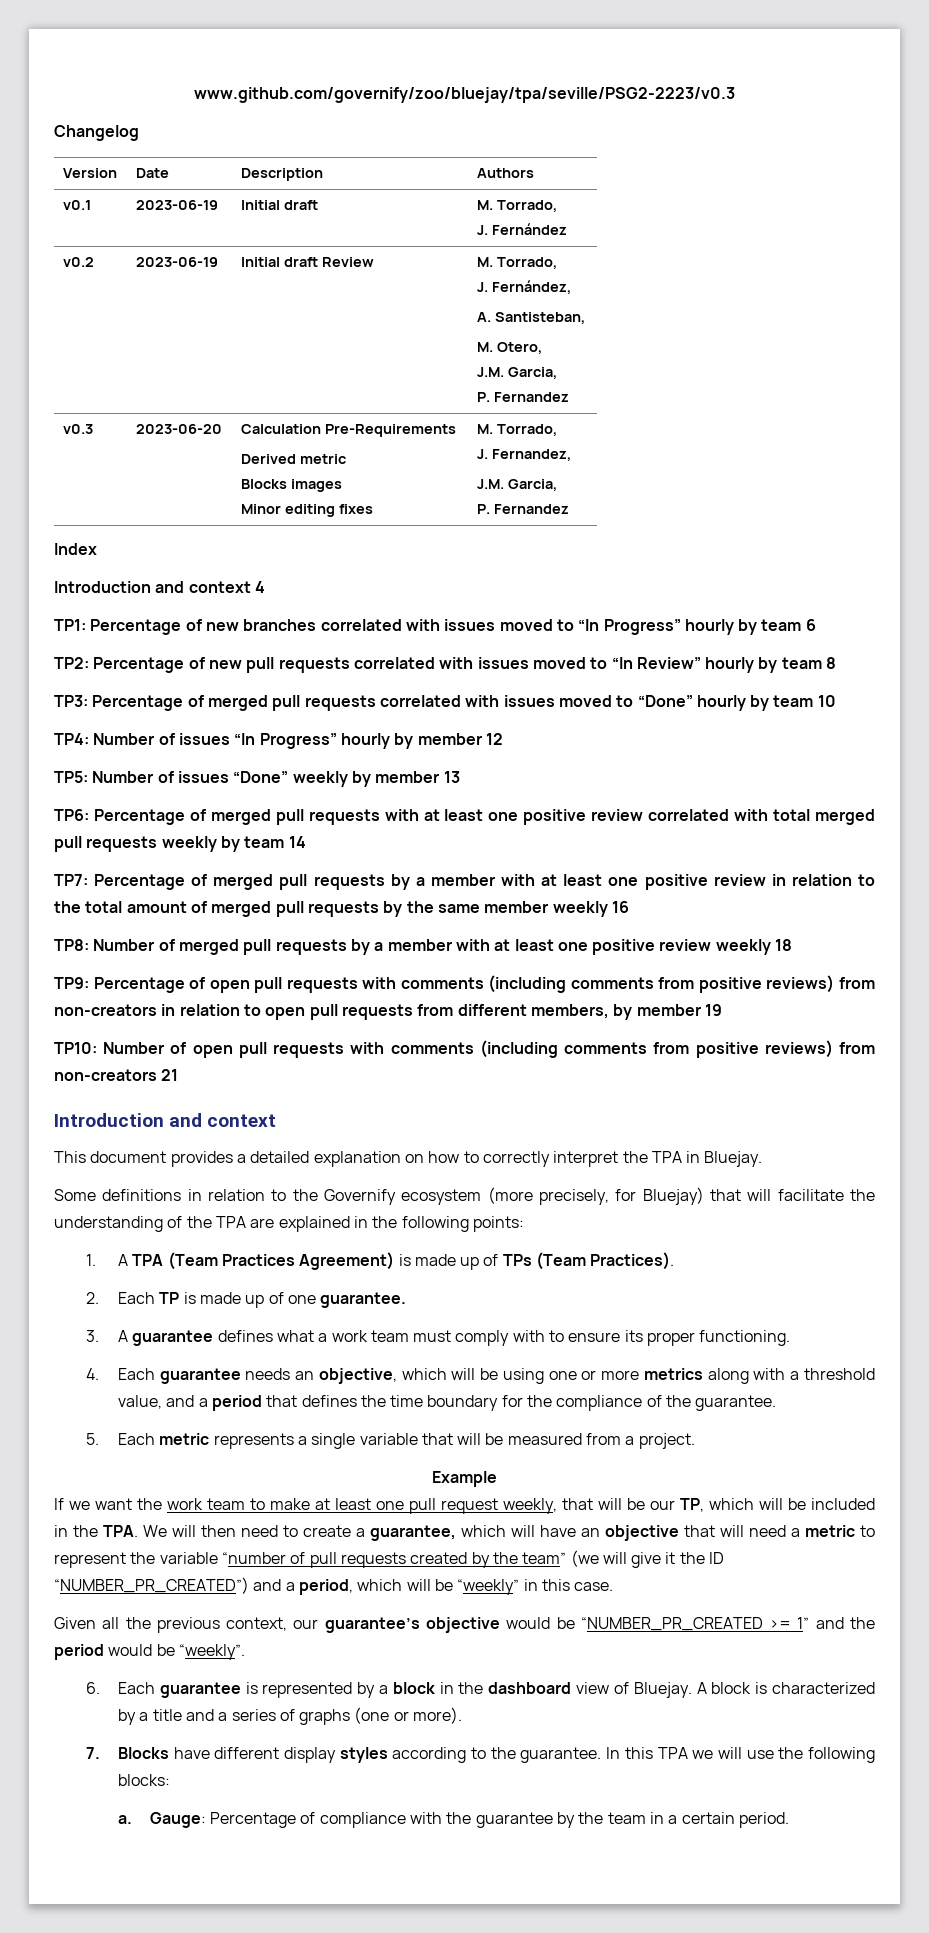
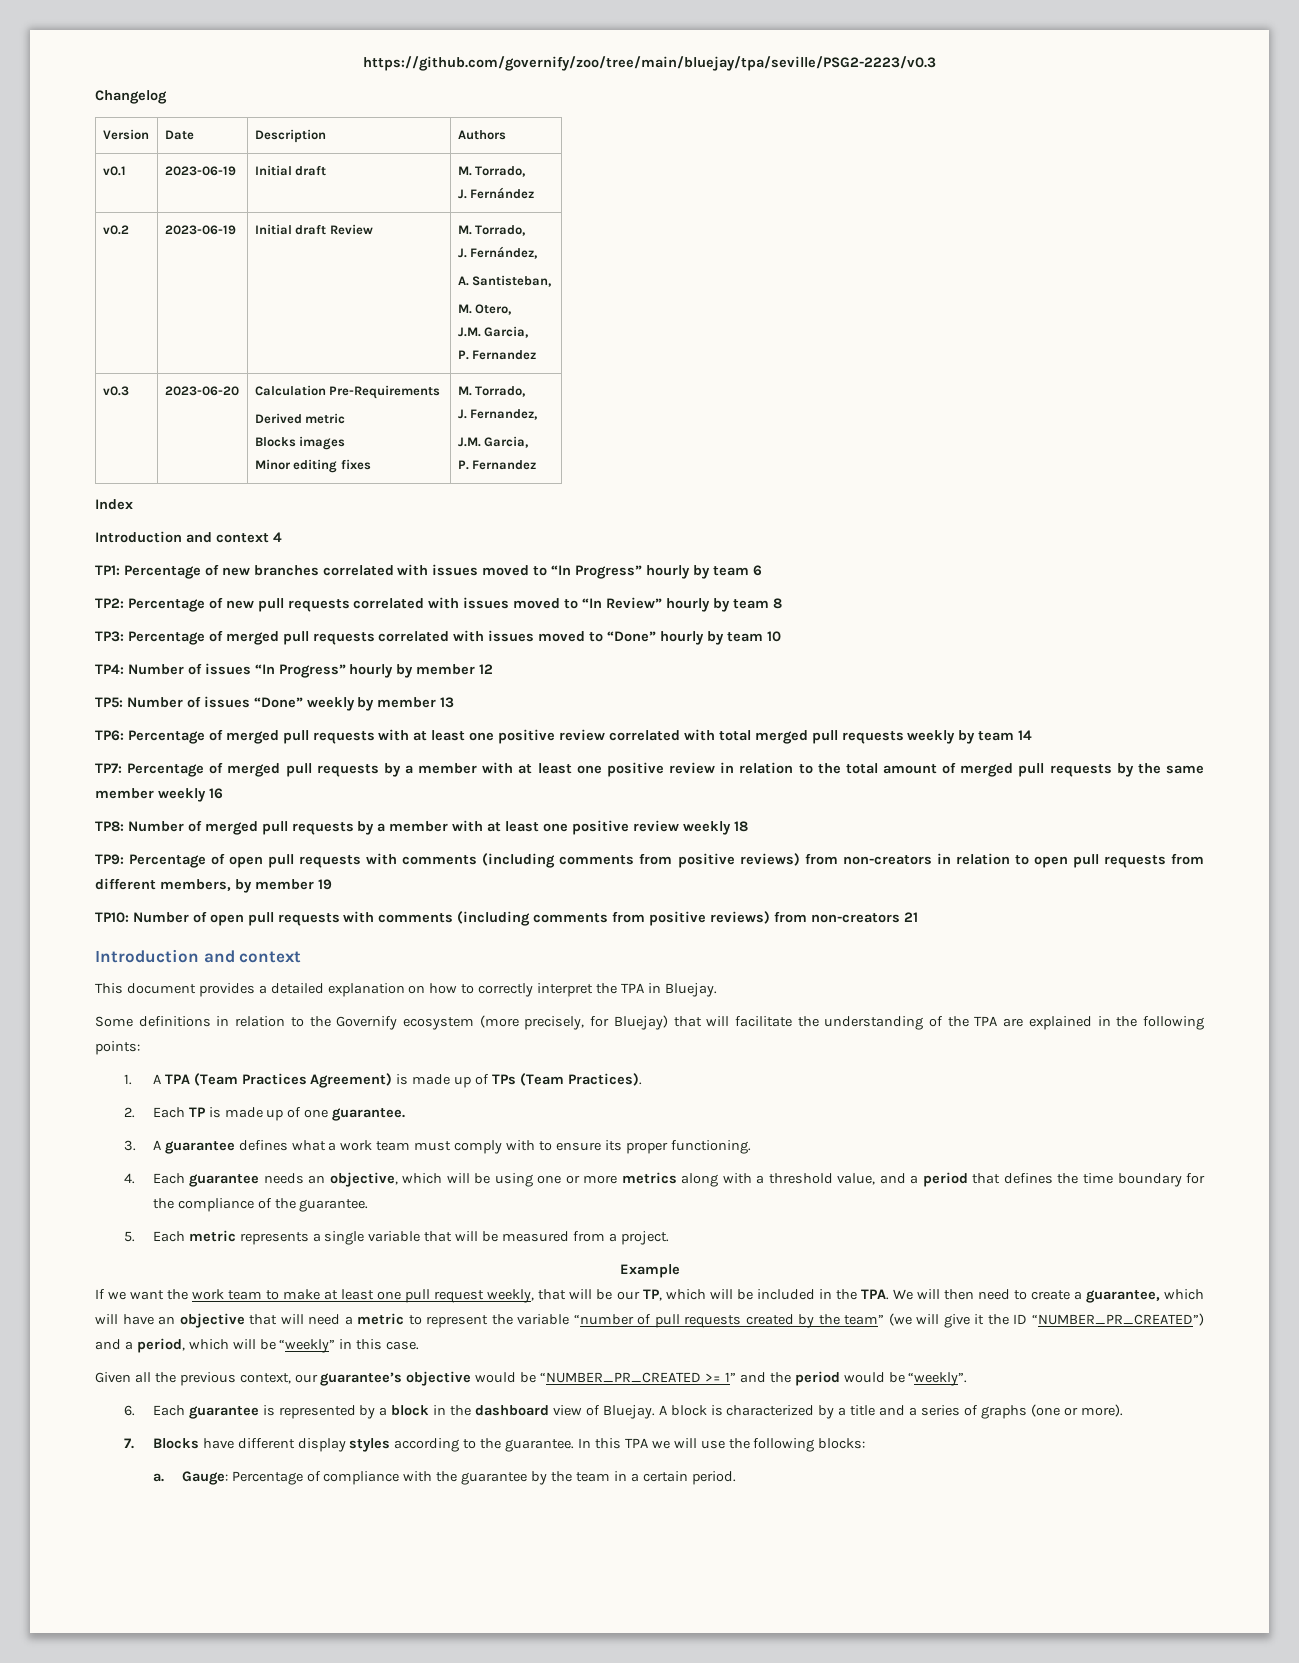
- www.github.com/governify/zoo/bluejay/tpa/seville/PSG2-2223/v0.3
+ https://github.com/governify/zoo/tree/main/bluejay/tpa/seville/PSG2-2223/v0.3

